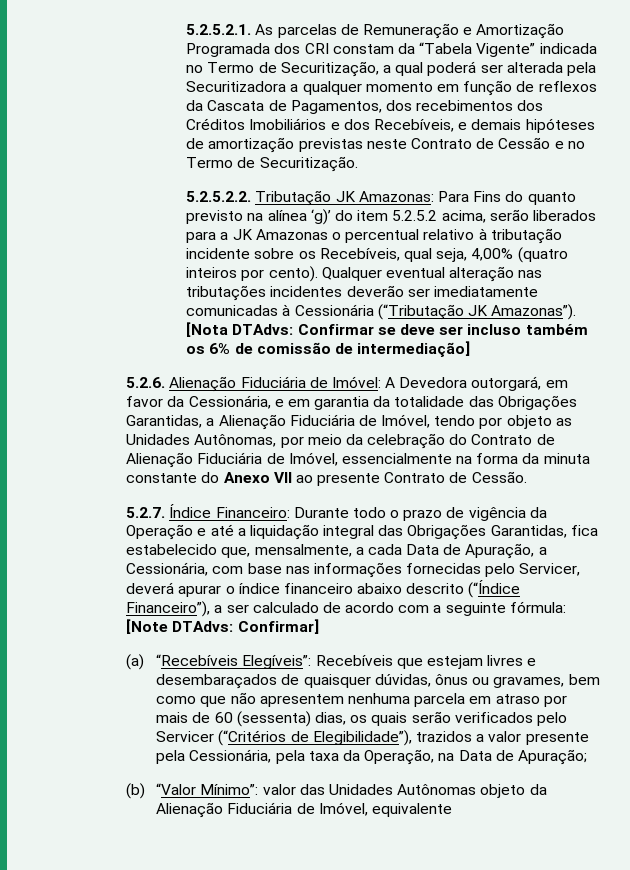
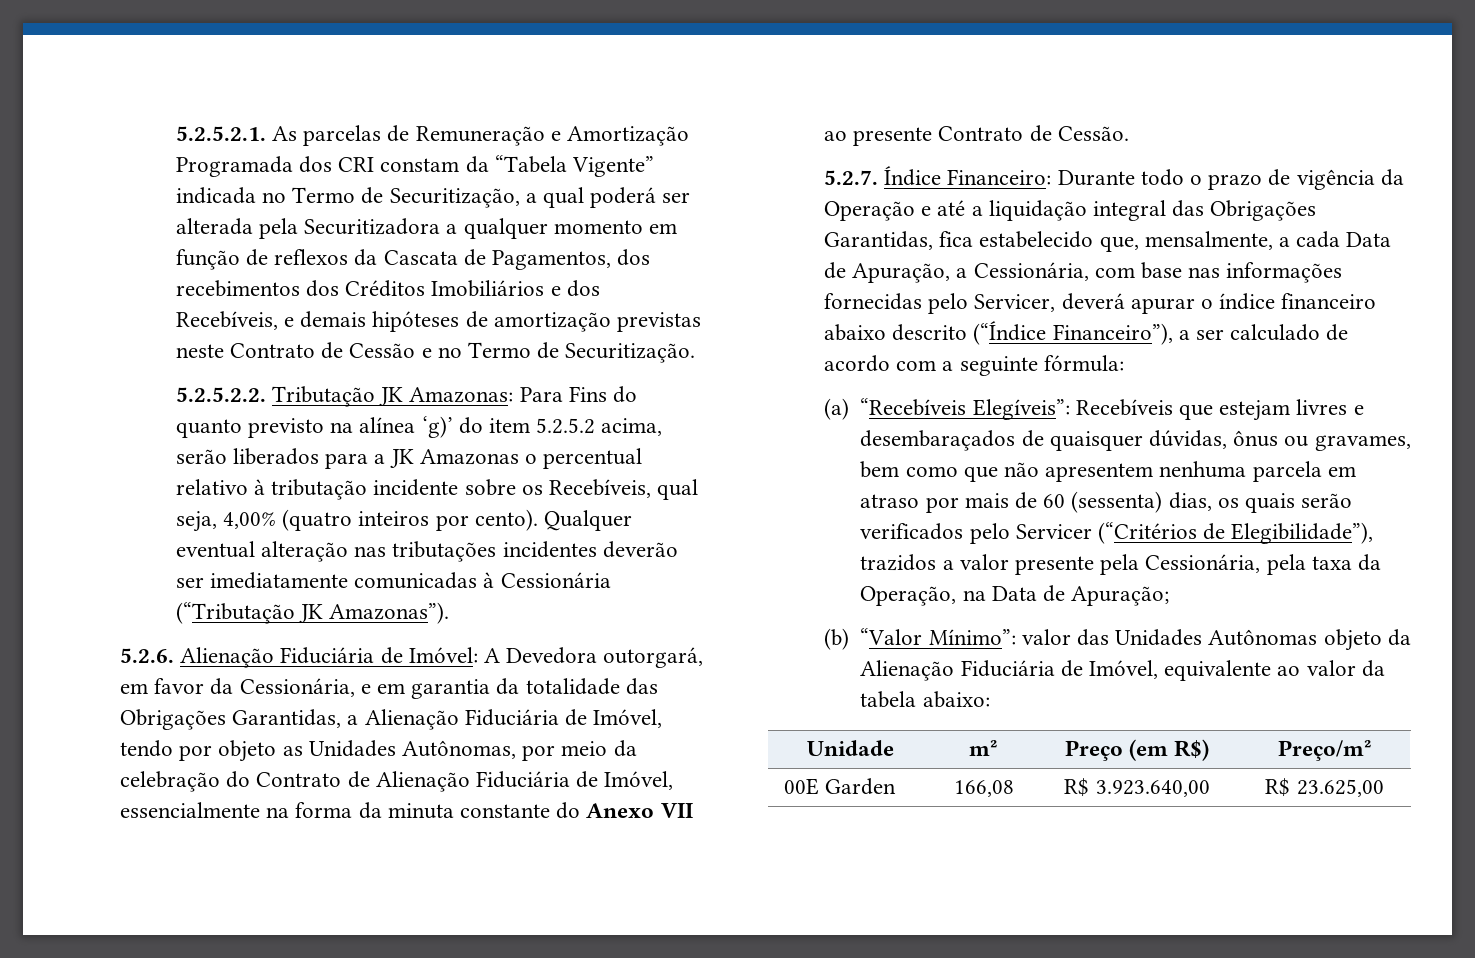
- [Nota DTAdvs: Confirmar se deve ser incluso também os 6% de comissão de intermediação]
- 5.2.7. Índice Financeiro: Durante todo o prazo de vigência da Operação e até a liquidação integral das Obrigações Garantidas, fica estabelecido que, mensalmente, a cada Data de Apuração, a Cessionária, com base nas informações fornecidas pelo Servicer, deverá apurar o índice financeiro abaixo descrito (“Índice Financeiro”), a ser calculado de acordo com a seguinte fórmula: [Note DTAdvs: Confirmar]
+ 5.2.7. Índice Financeiro: Durante todo o prazo de vigência da Operação e até a liquidação integral das Obrigações Garantidas, fica estabelecido que, mensalmente, a cada Data de Apuração, a Cessionária, com base nas informações fornecidas pelo Servicer, deverá apurar o índice financeiro abaixo descrito (“Índice Financeiro”), a ser calculado de acordo com a seguinte fórmula:
- (b) “Valor Mínimo”: valor das Unidades Autônomas objeto da Alienação Fiduciária de Imóvel, equivalente
+ (b) “Valor Mínimo”: valor das Unidades Autônomas objeto da Alienação Fiduciária de Imóvel, equivalente ao valor da tabela abaixo:
+ Unidade | m² | Preço (em R$) | Preço/m²
+ 00E Garden | 166,08 | R$ 3.923.640,00 | R$ 23.625,00

